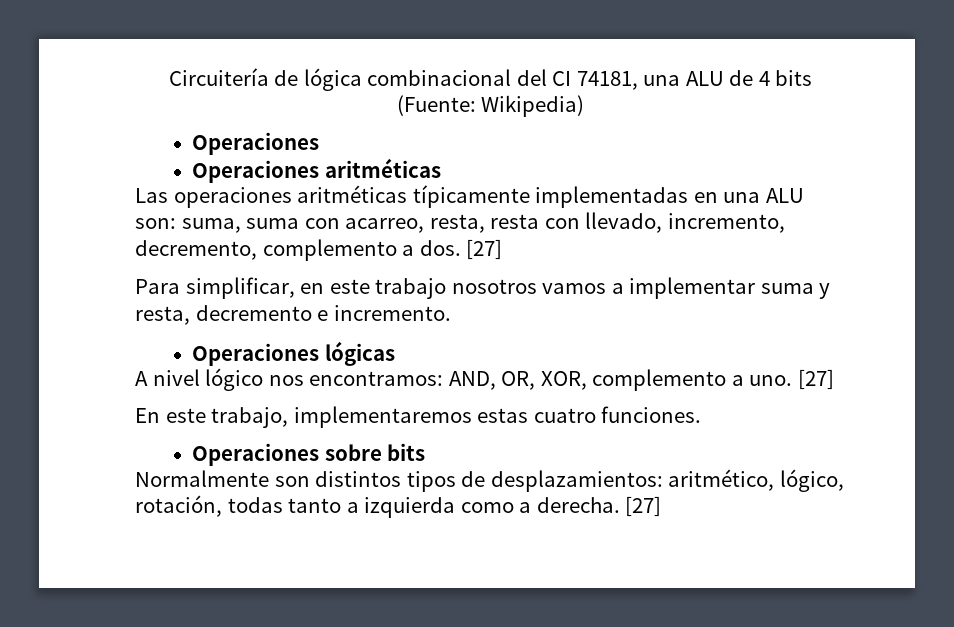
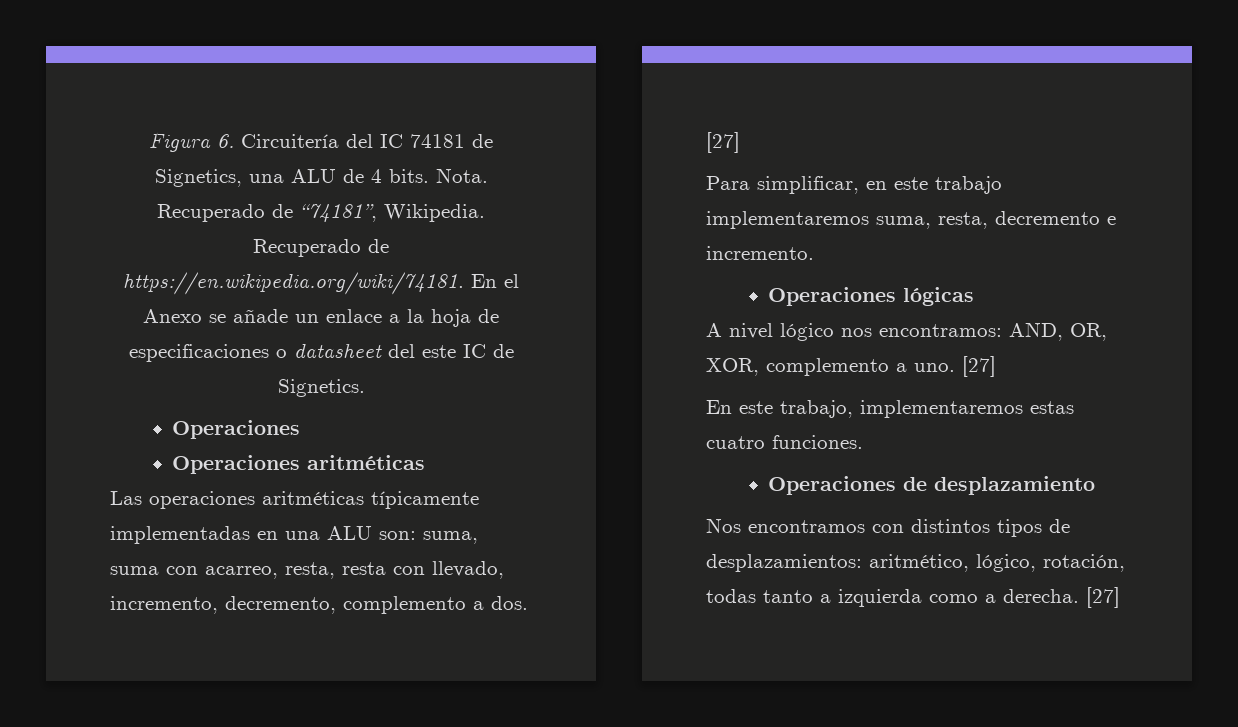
- Circuitería de lógica combinacional del CI 74181, una ALU de 4 bits (Fuente: Wikipedia)
+ Figura 6. Circuitería del IC 74181 de Signetics, una ALU de 4 bits. Nota. Recuperado de “74181”, Wikipedia. Recuperado de https://en.wikipedia.org/wiki/74181. En el Anexo se añade un enlace a la hoja de especificaciones o datasheet del este IC de Signetics.
- Para simplificar, en este trabajo nosotros vamos a implementar suma y resta, decremento e incremento.
+ Para simplificar, en este trabajo implementaremos suma, resta, decremento e incremento.
- Operaciones sobre bits
- Normalmente son distintos tipos de desplazamientos: aritmético, lógico, rotación, todas tanto a izquierda como a derecha.
+ Operaciones de desplazamiento
+ Nos encontramos con distintos tipos de desplazamientos: aritmético, lógico, rotación, todas tanto a izquierda como a derecha.

